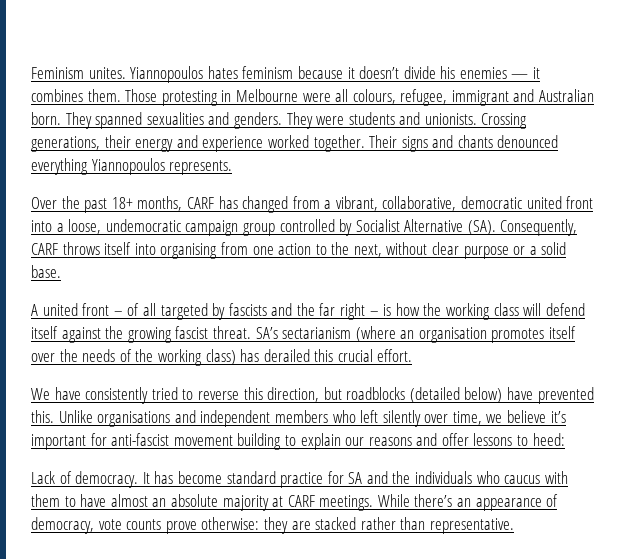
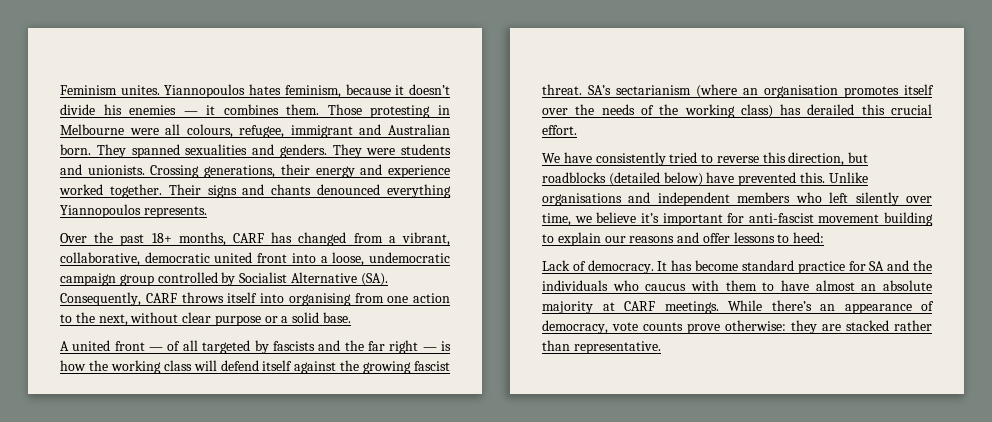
- Yiannopoulos hates feminism because it doesn’t divide his enemies — it combines them.
+ Yiannopoulos hates feminism, because it doesn’t divide his enemies — it combines them.
- A united front – of all targeted by fascists and the far right – is how the working class will defend itself against the growing fascist threat.
+ A united front — of all targeted by fascists and the far right — is how the working class will defend itself against the growing fascist threat.

